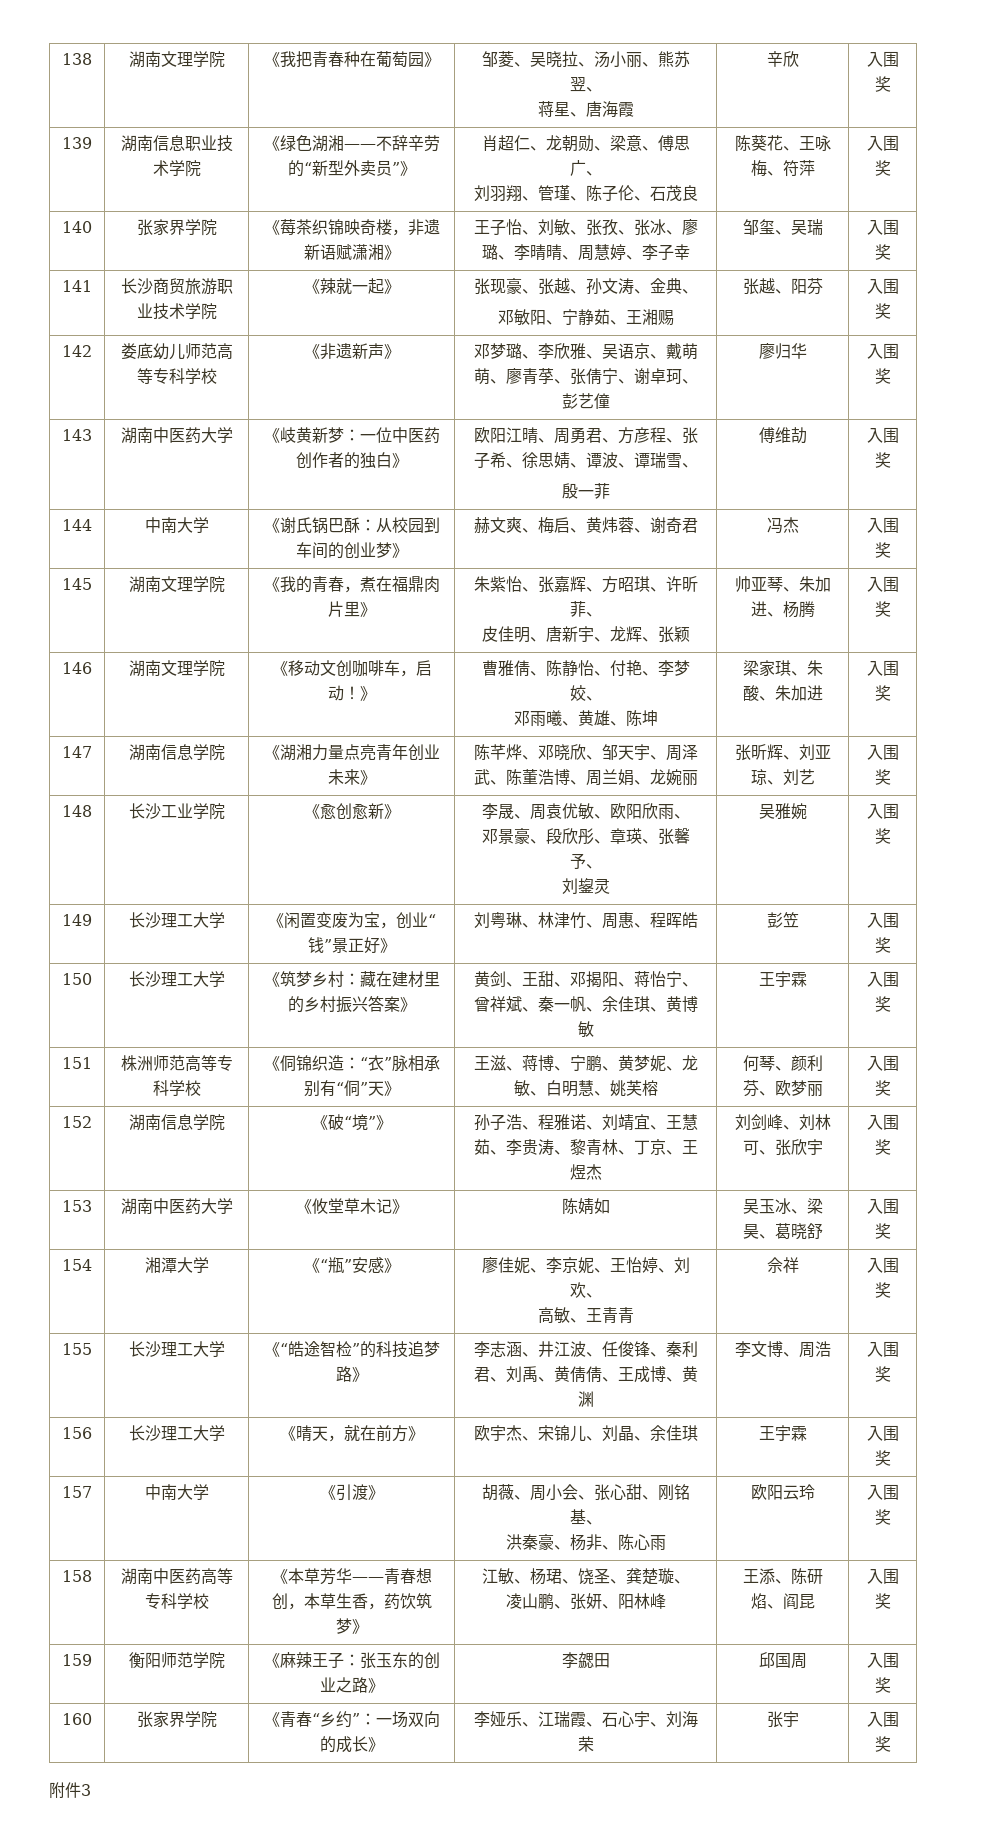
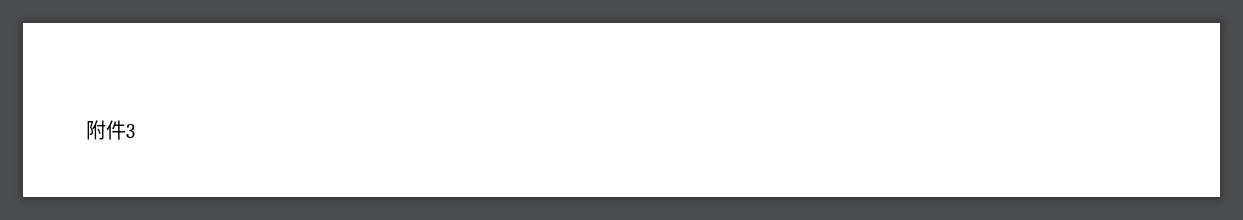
- 138 | 湖南文理学院 | 《我把青春种在葡萄园》 | 邹菱、吴晓拉、汤小丽、熊苏翌、
- 蒋星、唐海霞 | 辛欣 | 入围奖
- 139 | 湖南信息职业技术学院 | 《绿色湖湘——不辞辛劳的“新型外卖员”》 | 肖超仁、龙朝勋、梁意、傅思广、
- 刘羽翔、管瑾、陈子伦、石茂良 | 陈葵花、王咏梅、符萍 | 入围奖
- 140 | 张家界学院 | 《莓茶织锦映奇楼，非遗新语赋潇湘》 | 王子怡、刘敏、张孜、张冰、廖璐、李晴晴、周慧婷、李子幸 | 邹玺、吴瑞 | 入围奖
- 141 | 长沙商贸旅游职业技术学院 | 《辣就一起》 | 张现豪、张越、孙文涛、金典、
- 邓敏阳、宁静茹、王湘赐 | 张越、阳芬 | 入围奖
- 142 | 娄底幼儿师范高等专科学校 | 《非遗新声》 | 邓梦璐、李欣雅、吴语京、戴萌萌、廖青莩、张倩宁、谢卓珂、彭艺僮 | 廖归华 | 入围奖
- 143 | 湖南中医药大学 | 《岐黄新梦：一位中医药创作者的独白》 | 欧阳江晴、周勇君、方彦程、张子希、徐思婧、谭波、谭瑞雪、
- 殷一菲 | 傅维劼 | 入围奖
- 144 | 中南大学 | 《谢氏锅巴酥：从校园到车间的创业梦》 | 赫文爽、梅启、黄炜蓉、谢奇君 | 冯杰 | 入围奖
- 145 | 湖南文理学院 | 《我的青春，煮在福鼎肉片里》 | 朱紫怡、张嘉辉、方昭琪、许昕菲、
- 皮佳明、唐新宇、龙辉、张颖 | 帅亚琴、朱加进、杨腾 | 入围奖
- 146 | 湖南文理学院 | 《移动文创咖啡车，启动！》 | 曹雅倩、陈静怡、付艳、李梦姣、
- 邓雨曦、黄雄、陈坤 | 梁家琪、朱酸、朱加进 | 入围奖
- 147 | 湖南信息学院 | 《湖湘力量点亮青年创业未来》 | 陈芊烨、邓晓欣、邹天宇、周泽武、陈董浩博、周兰娟、龙婉丽 | 张昕辉、刘亚琼、刘艺 | 入围奖
- 148 | 长沙工业学院 | 《愈创愈新》 | 李晟、周袁优敏、欧阳欣雨、
- 邓景豪、段欣彤、章瑛、张馨予、
- 刘鋆灵 | 吴雅婉 | 入围奖
- 149 | 长沙理工大学 | 《闲置变废为宝，创业“钱”景正好》 | 刘粤琳、林津竹、周惠、程晖皓 | 彭笠 | 入围奖
- 150 | 长沙理工大学 | 《筑梦乡村：藏在建材里的乡村振兴答案》 | 黄剑、王甜、邓揭阳、蒋怡宁、曾祥斌、秦一帆、余佳琪、黄博敏 | 王宇霖 | 入围奖
- 151 | 株洲师范高等专科学校 | 《侗锦织造：“衣”脉相承别有“侗”天》 | 王滋、蒋博、宁鹏、黄梦妮、龙敏、白明慧、姚芙榕 | 何琴、颜利芬、欧梦丽 | 入围奖
- 152 | 湖南信息学院 | 《破“境”》 | 孙子浩、程雅诺、刘靖宜、王慧茹、李贵涛、黎青林、丁京、王煜杰 | 刘剑峰、刘林可、张欣宇 | 入围奖
- 153 | 湖南中医药大学 | 《攸堂草木记》 | 陈婧如 | 吴玉冰、梁昊、葛晓舒 | 入围奖
- 154 | 湘潭大学 | 《“瓶”安感》 | 廖佳妮、李京妮、王怡婷、刘欢、
- 高敏、王青青 | 佘祥 | 入围奖
- 155 | 长沙理工大学 | 《“皓途智检”的科技追梦路》 | 李志涵、井江波、任俊锋、秦利君、刘禹、黄倩倩、王成博、黄渊 | 李文博、周浩 | 入围奖
- 156 | 长沙理工大学 | 《晴天，就在前方》 | 欧宇杰、宋锦儿、刘晶、余佳琪 | 王宇霖 | 入围奖
- 157 | 中南大学 | 《引渡》 | 胡薇、周小会、张心甜、刚铭基、
- 洪秦豪、杨非、陈心雨 | 欧阳云玲 | 入围奖
- 158 | 湖南中医药高等专科学校 | 《本草芳华——青春想创，本草生香，药饮筑梦》 | 江敏、杨珺、饶圣、龚楚璇、
- 凌山鹏、张妍、阳林峰 | 王添、陈研焰、阎昆 | 入围奖
- 159 | 衡阳师范学院 | 《麻辣王子：张玉东的创业之路》 | 李勰田 | 邱国周 | 入围奖
- 160 | 张家界学院 | 《青春“乡约”：一场双向的成长》 | 李娅乐、江瑞霞、石心宇、刘海荣 | 张宇 | 入围奖

